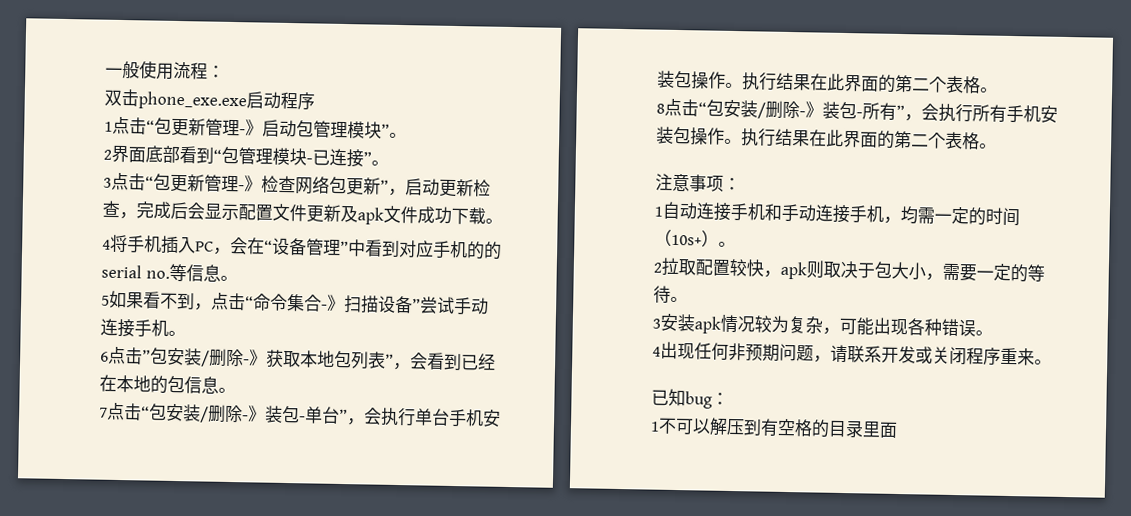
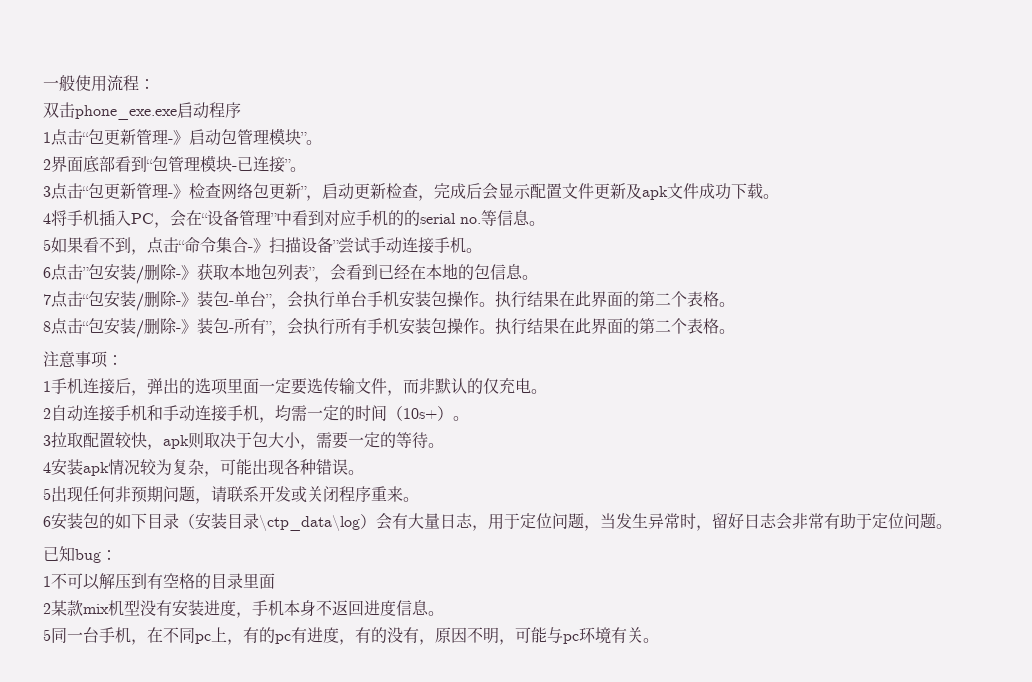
- 1自动连接手机和手动连接手机，均需一定的时间（10s+）。
+ 1手机连接后，弹出的选项里面一定要选传输文件，而非默认的仅充电。
+ 2自动连接手机和手动连接手机，均需一定的时间（10s+）。
- 2拉取配置较快，apk则取决于包大小，需要一定的等待。
+ 3拉取配置较快，apk则取决于包大小，需要一定的等待。
- 3安装apk情况较为复杂，可能出现各种错误。
+ 4安装apk情况较为复杂，可能出现各种错误。
- 4出现任何非预期问题，请联系开发或关闭程序重来。
+ 5出现任何非预期问题，请联系开发或关闭程序重来。
+ 6安装包的如下目录（安装目录\ctp_data\log）会有大量日志，用于定位问题，当发生异常时，留好日志会非常有助于定位问题。
+ 2某款mix机型没有安装进度，手机本身不返回进度信息。
+ 5同一台手机，在不同pc上，有的pc有进度，有的没有，原因不明，可能与pc环境有关。

